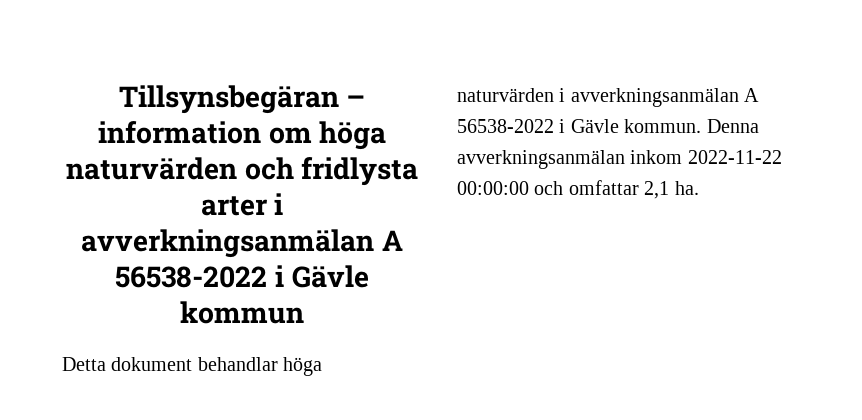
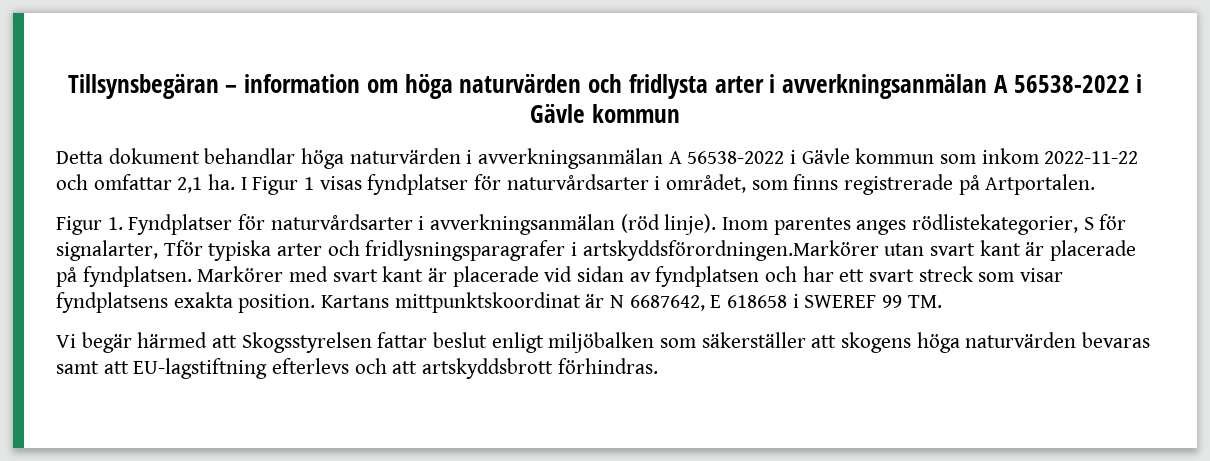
- Detta dokument behandlar höga naturvärden i avverkningsanmälan A 56538-2022 i Gävle kommun. Denna avverkningsanmälan inkom 2022-11-22 00:00:00 och omfattar 2,1 ha.
+ Detta dokument behandlar höga naturvärden i avverkningsanmälan A 56538-2022 i Gävle kommun som inkom 2022-11-22 och omfattar 2,1 ha.
+ I Figur 1 visas fyndplatser för naturvårdsarter i området, som finns registrerade på Artportalen.
+ Figur 1. Fyndplatser för naturvårdsarter i avverkningsanmälan (röd linje). Inom parentes anges rödlistekategorier, S för signalarter, Tför typiska arter och fridlysningsparagrafer i artskyddsförordningen.Markörer utan svart kant är placerade på fyndplatsen. Markörer med svart kant är placerade vid sidan av fyndplatsen och har ett svart streck som visar fyndplatsens exakta position. Kartans mittpunktskoordinat är N 6687642, E 618658 i SWEREF 99 TM.
+ Vi begär härmed att Skogsstyrelsen fattar beslut enligt miljöbalken som säkerställer att skogens höga naturvärden bevaras samt att EU-lagstiftning efterlevs och att artskyddsbrott förhindras.

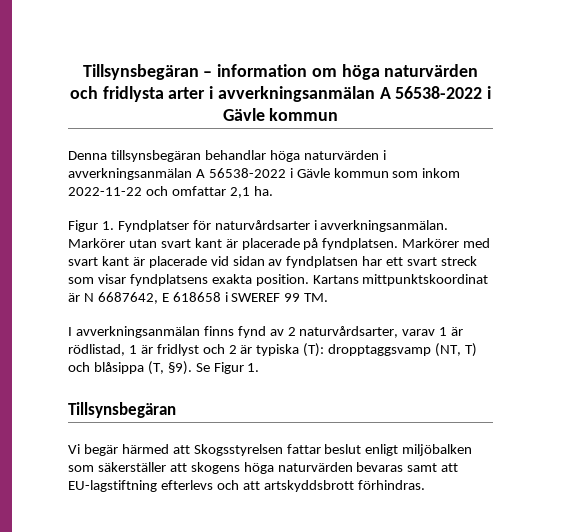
- Detta dokument behandlar höga naturvärden i avverkningsanmälan A 56538-2022 i Gävle kommun som inkom 2022-11-22 och omfattar 2,1 ha. I Figur 1 visas fyndplatser för naturvårdsarter i området, som finns registrerade på Artportalen.
+ Denna tillsynsbegäran behandlar höga naturvärden i avverkningsanmälan A 56538-2022 i Gävle kommun som inkom 2022-11-22 och omfattar 2,1 ha.
- Figur 1. Fyndplatser för naturvårdsarter i avverkningsanmälan (röd linje). Inom parentes anges rödlistekategorier, S för signalarter, Tför typiska arter och fridlysningsparagrafer i artskyddsförordningen.Markörer utan svart kant är placerade på fyndplatsen.
+ Figur 1. Fyndplatser för naturvårdsarter i avverkningsanmälan. Markörer utan svart kant är placerade på fyndplatsen.
- Markörer med svart kant är placerade vid sidan av fyndplatsen och har ett svart streck som visar fyndplatsens exakta position.
+ Markörer med svart kant är placerade vid sidan av fyndplatsen har ett svart streck som visar fyndplatsens exakta position.
+ I avverkningsanmälan finns fynd av 2 naturvårdsarter, varav 1 är rödlistad, 1 är fridlyst och 2 är typiska (T): dropptaggsvamp (NT, T) och blåsippa (T, §9). Se Figur 1.
+ Tillsynsbegäran

